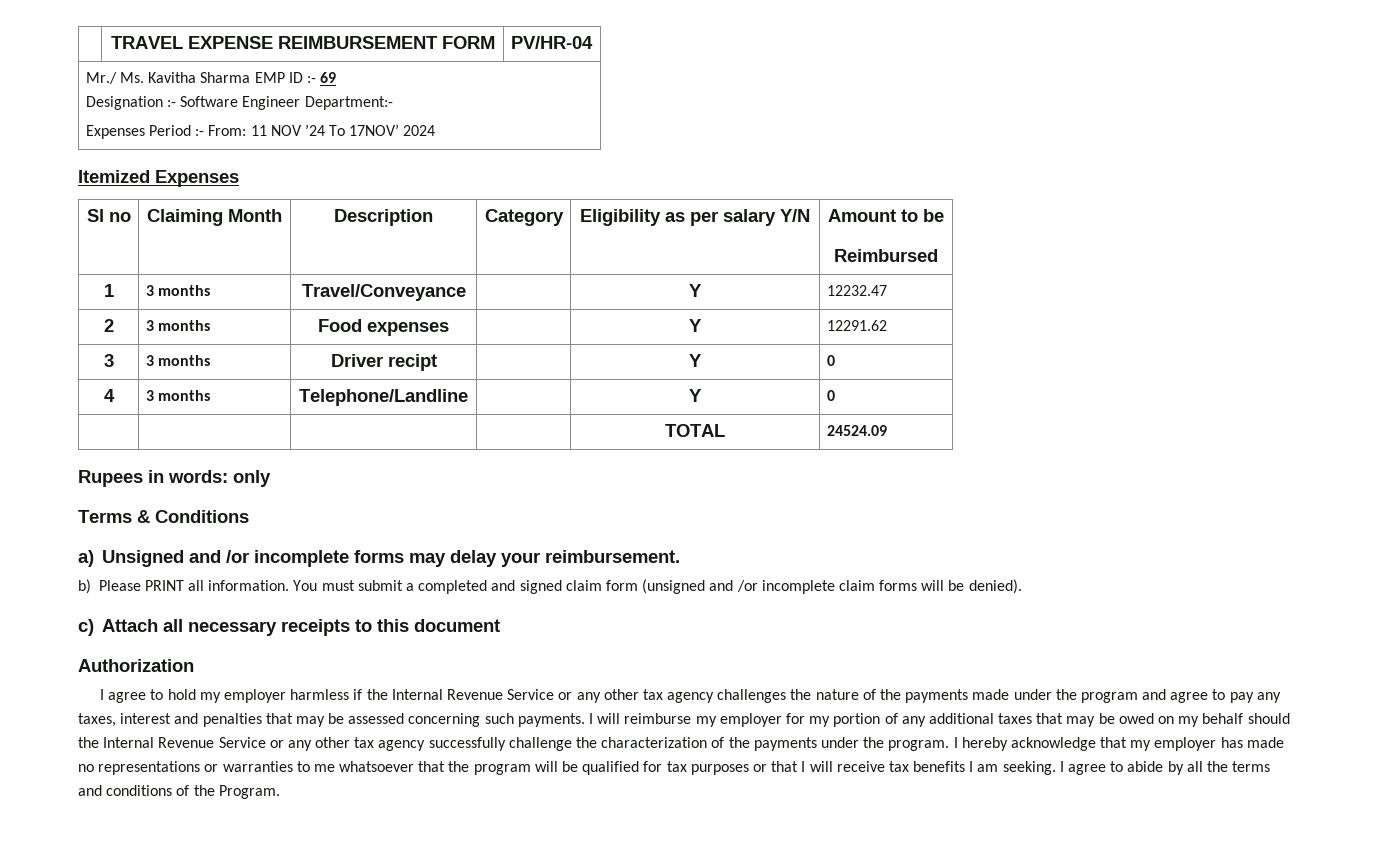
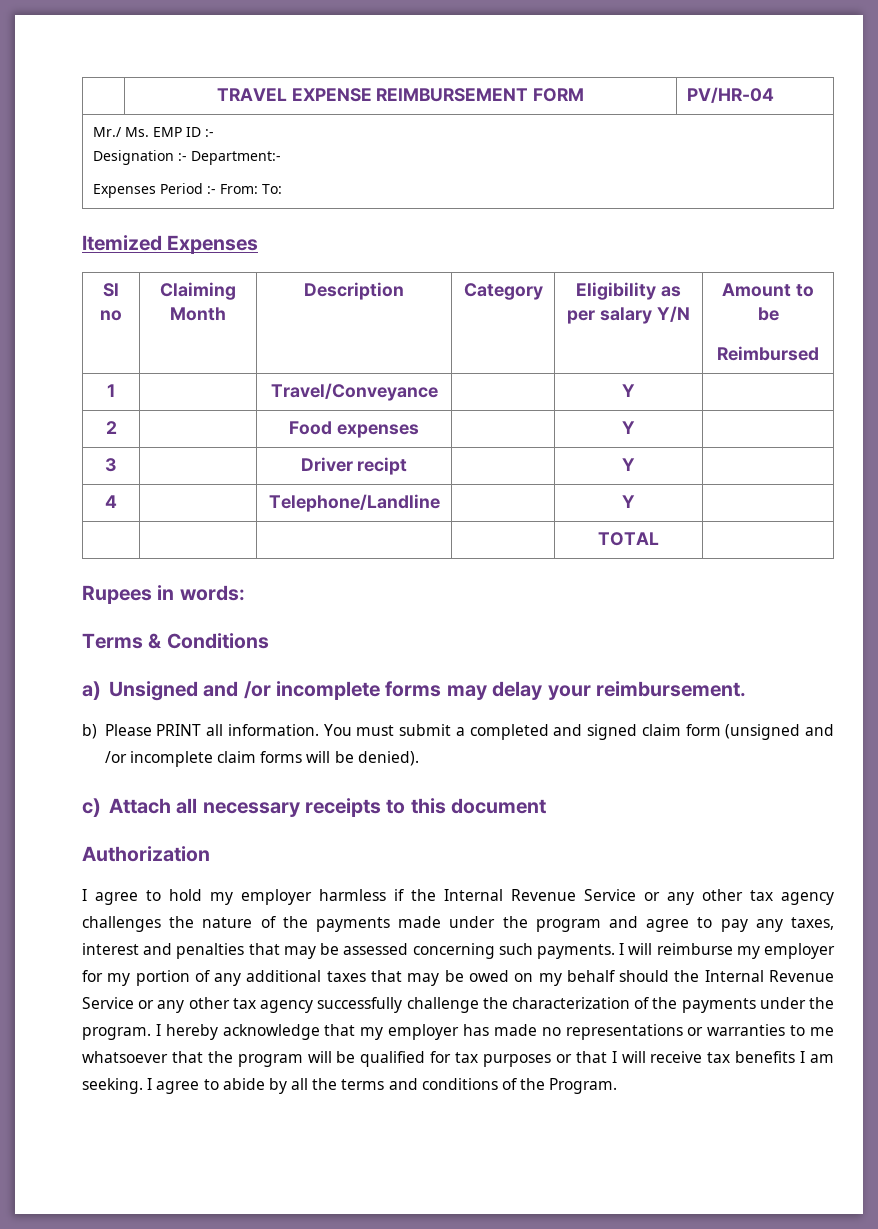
- Mr./ Ms. Kavitha Sharma EMP ID :- 69
- Designation :- Software Engineer Department:-
- Expenses Period :- From: 11 NOV ’24 To 17NOV’ 2024
+ Mr./ Ms. EMP ID :-
+ Designation :- Department:-
+ Expenses Period :- From: To:
- 1 | 3 months | Travel/Conveyance | | Y | 12232.47
+ 1 | | Travel/Conveyance | | Y |
- 2 | 3 months | Food expenses | | Y | 12291.62
+ 2 | | Food expenses | | Y |
- 3 | 3 months | Driver recipt | | Y | 0
+ 3 | | Driver recipt | | Y |
- 4 | 3 months | Telephone/Landline | | Y | 0
+ 4 | | Telephone/Landline | | Y |
- | | | | TOTAL | 24524.09
+ | | | | TOTAL |
- Rupees in words: only
+ Rupees in words:

